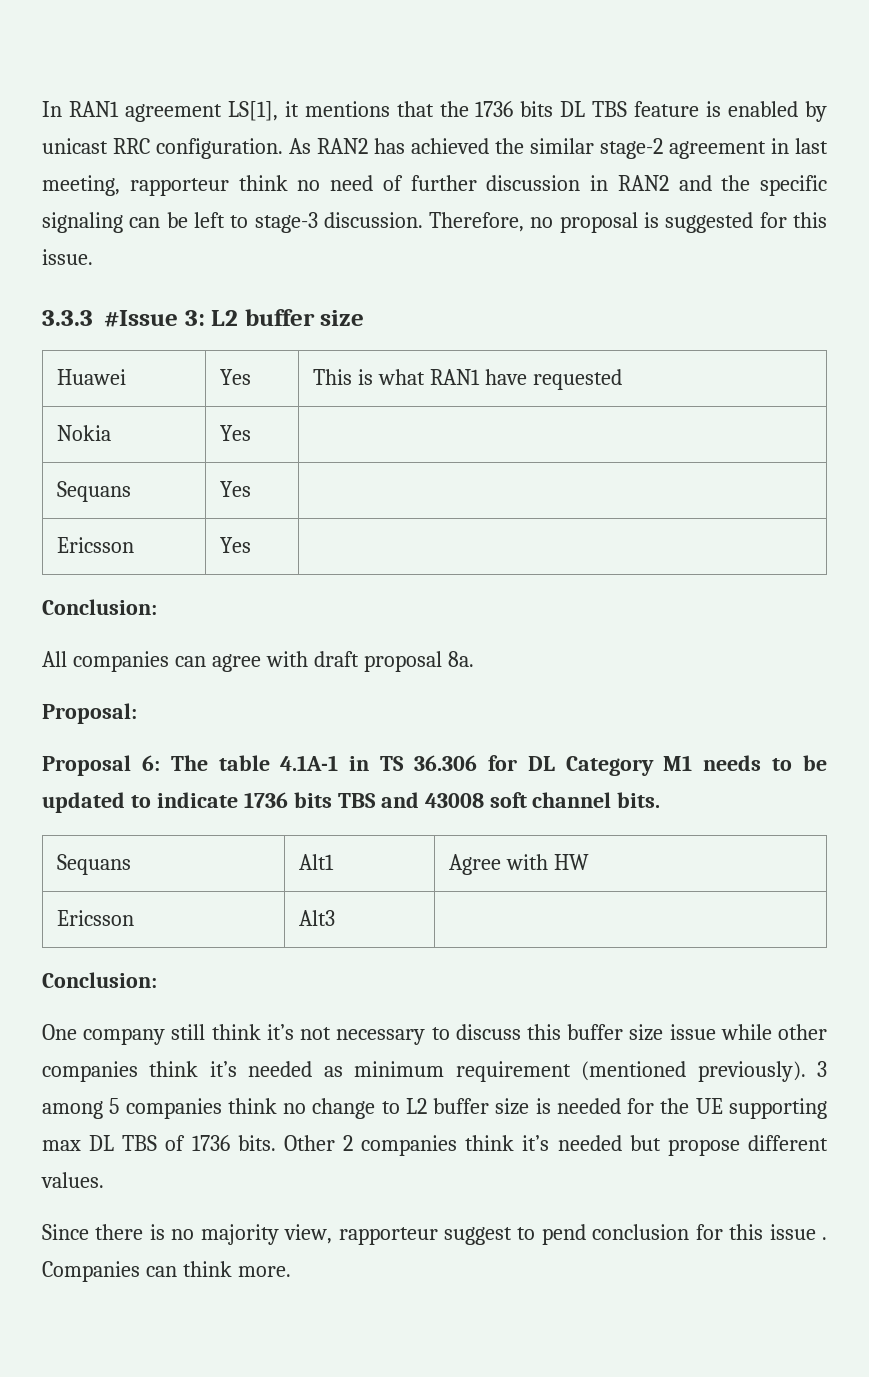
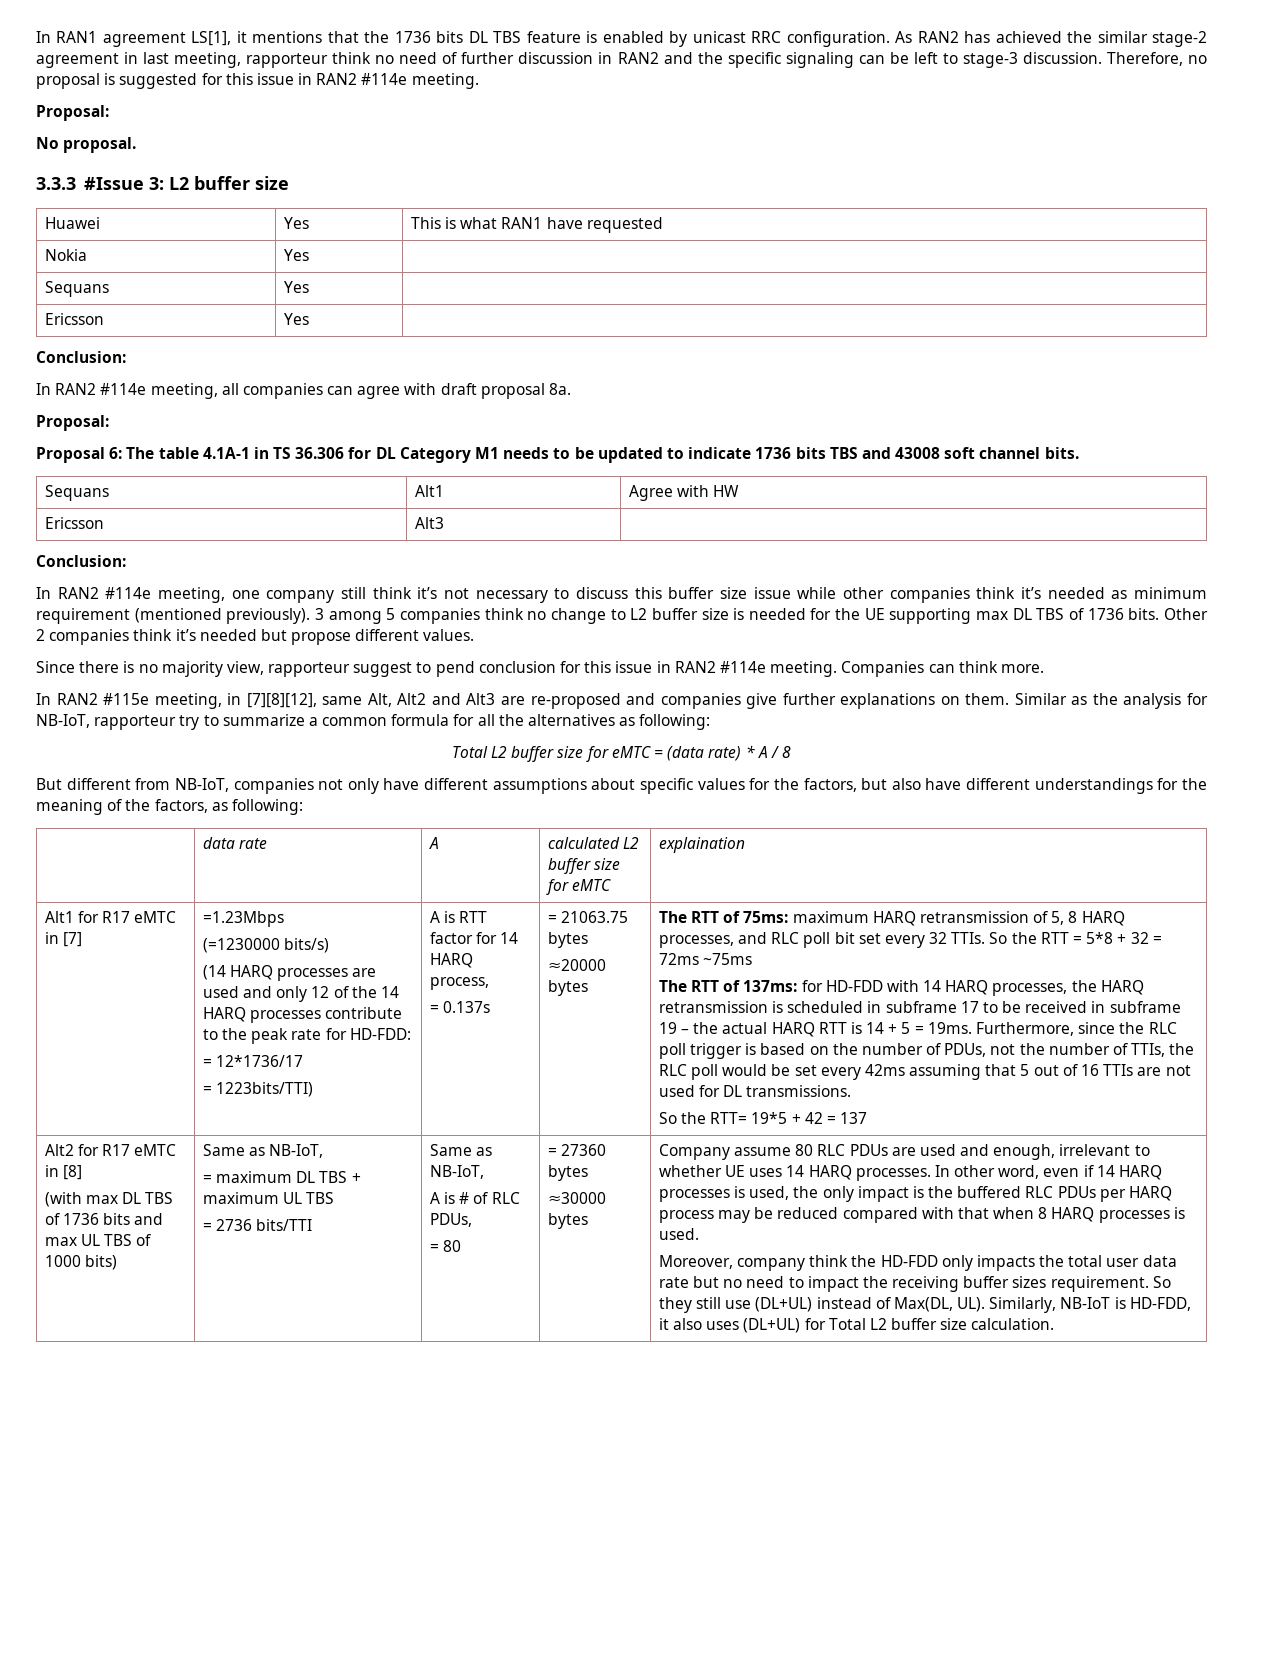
- Therefore, no proposal is suggested for this issue.
+ Therefore, no proposal is suggested for this issue in RAN2 #114e meeting.
+ Proposal:
+ No proposal.
- All companies can agree with draft proposal 8a.
+ In RAN2 #114e meeting, all companies can agree with draft proposal 8a.
- One company still think it’s not necessary to discuss this buffer size issue while other companies think it’s needed as minimum requirement (mentioned previously).
+ In RAN2 #114e meeting, one company still think it’s not necessary to discuss this buffer size issue while other companies think it’s needed as minimum requirement (mentioned previously).
- Since there is no majority view, rapporteur suggest to pend conclusion for this issue .
+ Since there is no majority view, rapporteur suggest to pend conclusion for this issue in RAN2 #114e meeting.
+ In RAN2 #115e meeting, in [7][8][12], same Alt, Alt2 and Alt3 are re-proposed and companies give further explanations on them. Similar as the analysis for NB-IoT, rapporteur try to summarize a common formula for all the alternatives as following:
+ Total L2 buffer size for eMTC = (data rate) * A / 8
+ But different from NB-IoT, companies not only have different assumptions about specific values for the factors, but also have different understandings for the meaning of the factors, as following:
+ | data rate | A | calculated L2 buffer size for eMTC | explaination
+ Alt1 for R17 eMTC in [7] | =1.23Mbps
+ (=1230000 bits/s)
+ (14 HARQ processes are used and only 12 of the 14 HARQ processes contribute to the peak rate for HD-FDD:
+ = 12*1736/17
+ = 1223bits/TTI) | A is RTT factor for 14 HARQ process,
+ = 0.137s | = 21063.75 bytes
+ ≈20000 bytes | The RTT of 75ms: maximum HARQ retransmission of 5, 8 HARQ processes, and RLC poll bit set every 32 TTIs. So the RTT = 5*8 + 32 = 72ms ~75ms
+ The RTT of 137ms: for HD-FDD with 14 HARQ processes, the HARQ retransmission is scheduled in subframe 17 to be received in subframe 19 – the actual HARQ RTT is 14 + 5 = 19ms. Furthermore, since the RLC poll trigger is based on the number of PDUs, not the number of TTIs, the RLC poll would be set every 42ms assuming that 5 out of 16 TTIs are not used for DL transmissions.
+ So the RTT= 19*5 + 42 = 137
+ Alt2 for R17 eMTC in [8]
+ (with max DL TBS of 1736 bits and max UL TBS of 1000 bits) | Same as NB-IoT,
+ = maximum DL TBS + maximum UL TBS
+ = 2736 bits/TTI | Same as NB-IoT,
+ A is # of RLC PDUs,
+ = 80 | = 27360 bytes
+ ≈30000 bytes | Company assume 80 RLC PDUs are used and enough, irrelevant to whether UE uses 14 HARQ processes. In other word, even if 14 HARQ processes is used, the only impact is the buffered RLC PDUs per HARQ process may be reduced compared with that when 8 HARQ processes is used.
+ Moreover, company think the HD-FDD only impacts the total user data rate but no need to impact the receiving buffer sizes requirement. So they still use (DL+UL) instead of Max(DL, UL). Similarly, NB-IoT is HD-FDD, it also uses (DL+UL) for Total L2 buffer size calculation.

